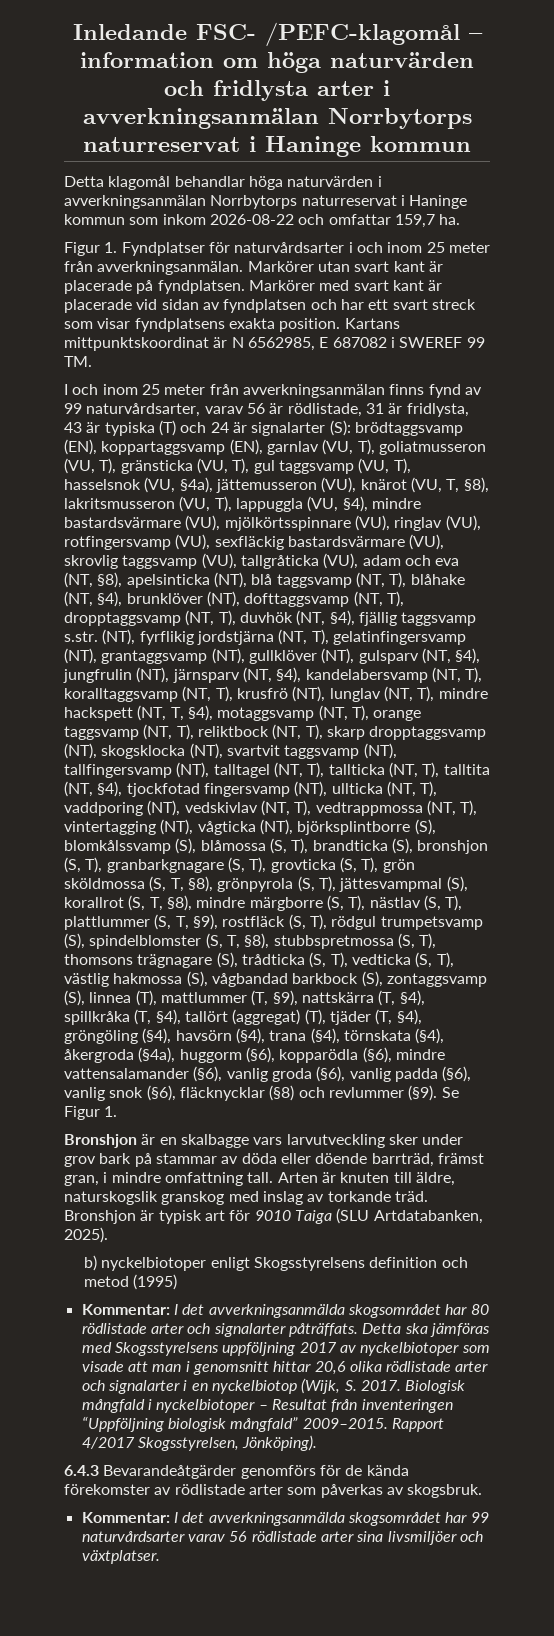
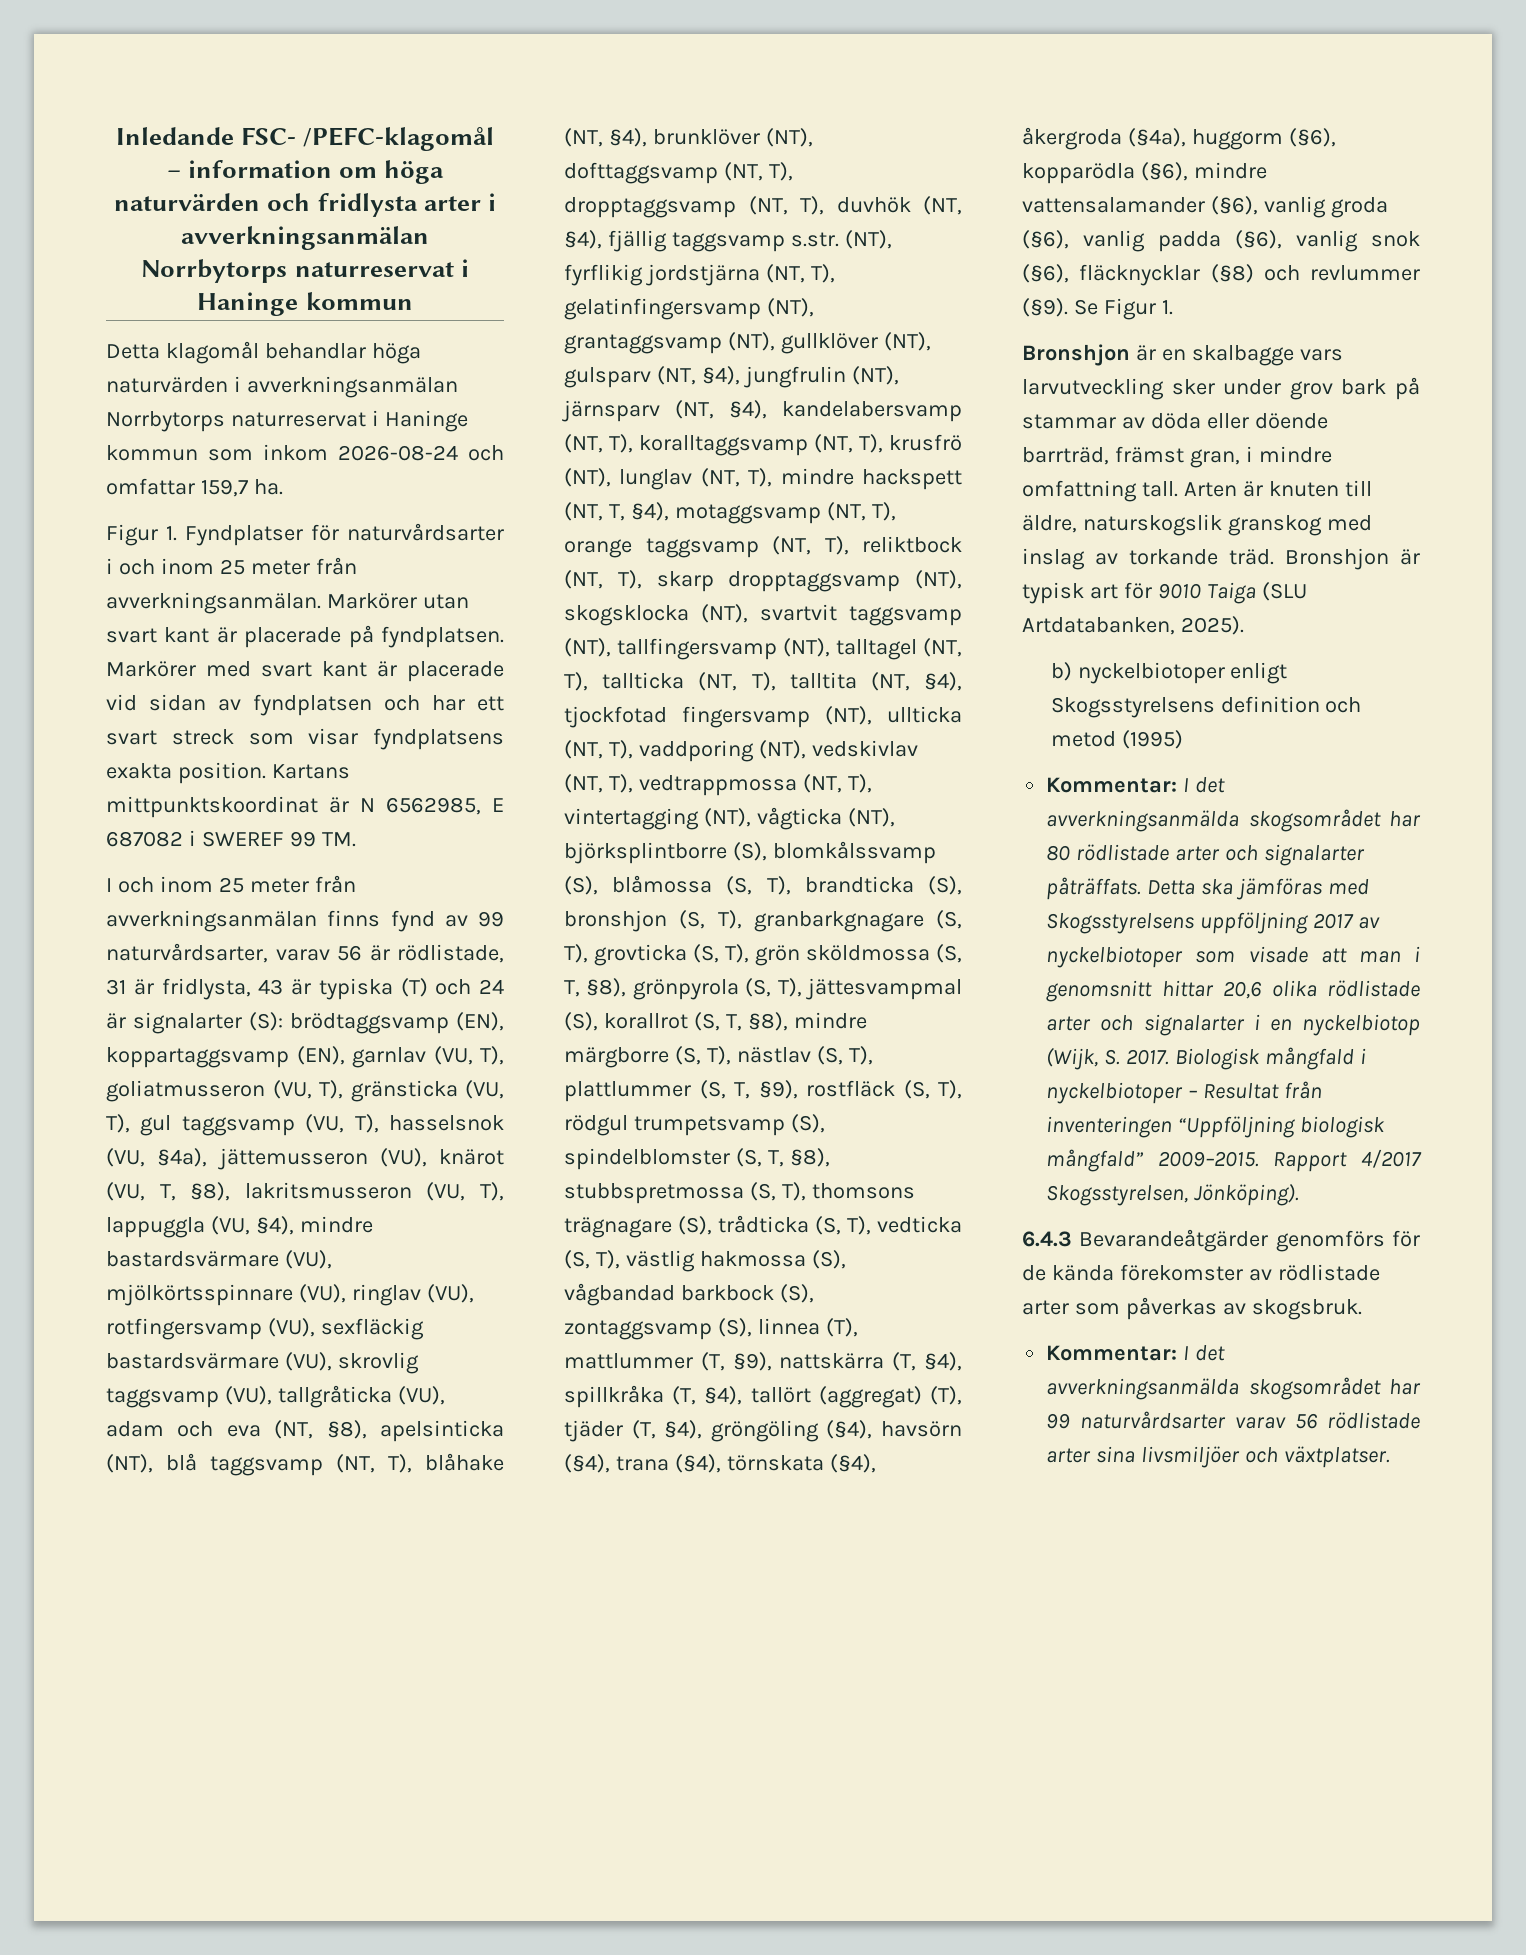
- Detta klagomål behandlar höga naturvärden i avverkningsanmälan Norrbytorps naturreservat i Haninge kommun som inkom 2026-08-22 och omfattar 159,7 ha.
+ Detta klagomål behandlar höga naturvärden i avverkningsanmälan Norrbytorps naturreservat i Haninge kommun som inkom 2026-08-24 och omfattar 159,7 ha.

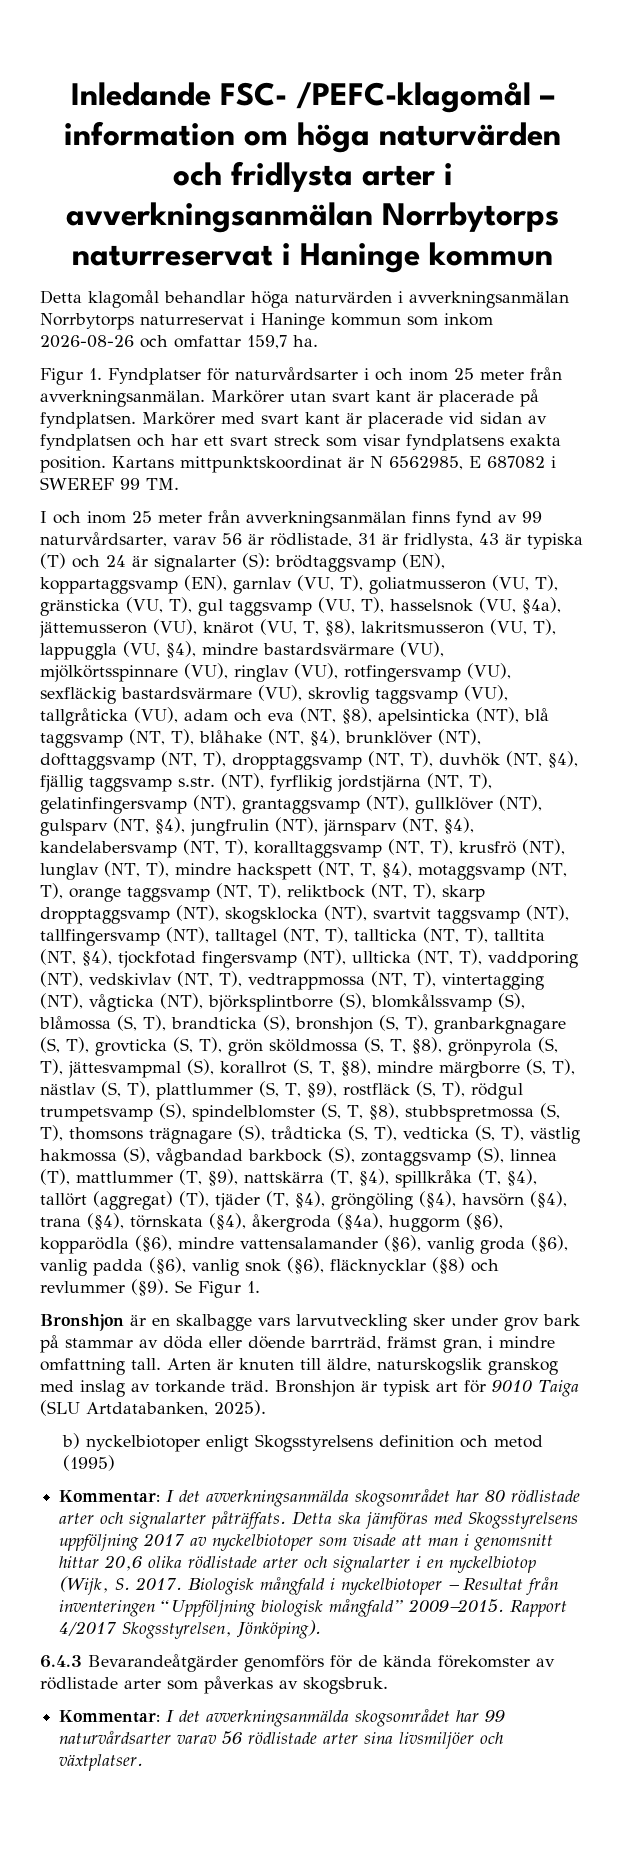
- Detta klagomål behandlar höga naturvärden i avverkningsanmälan Norrbytorps naturreservat i Haninge kommun som inkom 2026-08-24 och omfattar 159,7 ha.
+ Detta klagomål behandlar höga naturvärden i avverkningsanmälan Norrbytorps naturreservat i Haninge kommun som inkom 2026-08-26 och omfattar 159,7 ha.

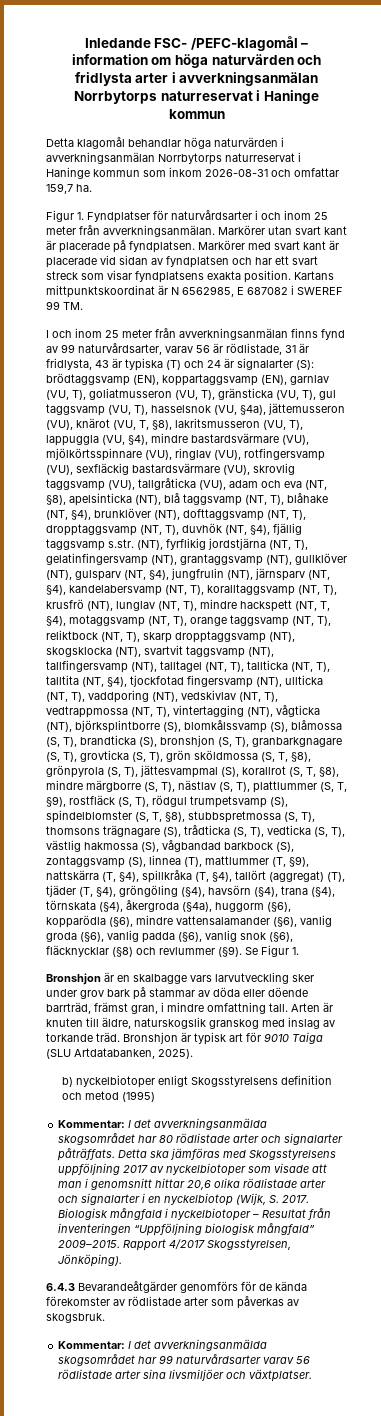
- Detta klagomål behandlar höga naturvärden i avverkningsanmälan Norrbytorps naturreservat i Haninge kommun som inkom 2026-08-26 och omfattar 159,7 ha.
+ Detta klagomål behandlar höga naturvärden i avverkningsanmälan Norrbytorps naturreservat i Haninge kommun som inkom 2026-08-31 och omfattar 159,7 ha.

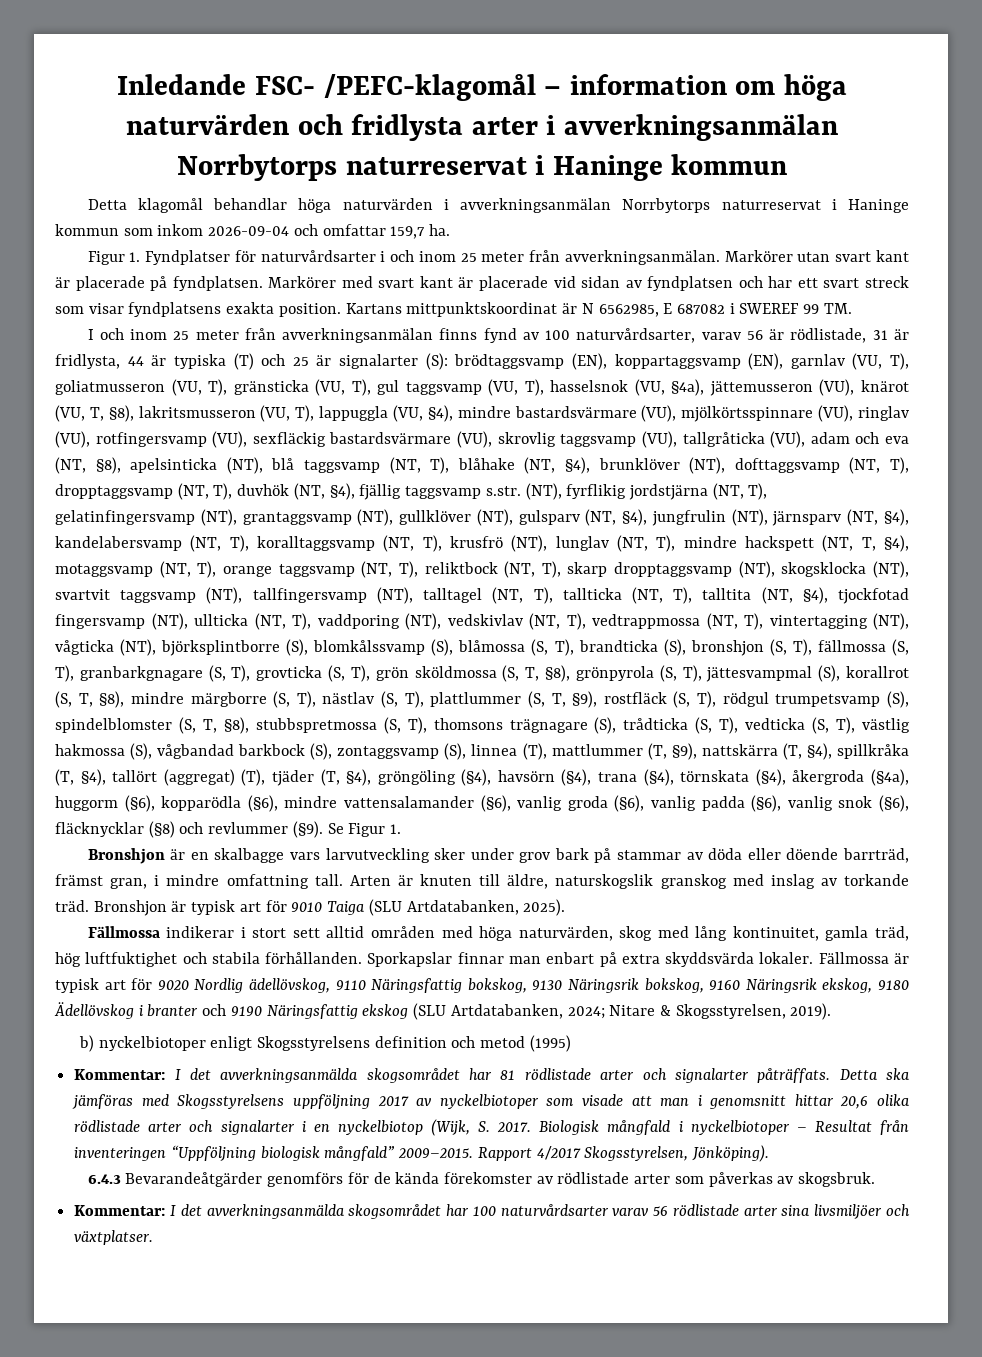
- Detta klagomål behandlar höga naturvärden i avverkningsanmälan Norrbytorps naturreservat i Haninge kommun som inkom 2026-08-31 och omfattar 159,7 ha.
+ Detta klagomål behandlar höga naturvärden i avverkningsanmälan Norrbytorps naturreservat i Haninge kommun som inkom 2026-09-04 och omfattar 159,7 ha.
- I och inom 25 meter från avverkningsanmälan finns fynd av 99 naturvårdsarter, varav 56 är rödlistade, 31 är fridlysta, 43 är typiska (T) och 24 är signalarter (S):
+ I och inom 25 meter från avverkningsanmälan finns fynd av 100 naturvårdsarter, varav 56 är rödlistade, 31 är fridlysta, 44 är typiska (T) och 25 är signalarter (S):
- brödtaggsvamp (EN), koppartaggsvamp (EN), garnlav (VU, T), goliatmusseron (VU, T), gränsticka (VU, T), gul taggsvamp (VU, T), hasselsnok (VU, §4a), jättemusseron (VU), knärot (VU, T, §8), lakritsmusseron (VU, T), lappuggla (VU, §4), mindre bastardsvärmare (VU), mjölkörtsspinnare (VU), ringlav (VU), rotfingersvamp (VU), sexfläckig bastardsvärmare (VU), skrovlig taggsvamp (VU), tallgråticka (VU), adam och eva (NT, §8), apelsinticka (NT), blå taggsvamp (NT, T), blåhake (NT, §4), brunklöver (NT), dofttaggsvamp (NT, T), dropptaggsvamp (NT, T), duvhök (NT, §4), fjällig taggsvamp s.str. (NT), fyrflikig jordstjärna (NT, T), gelatinfingersvamp (NT), grantaggsvamp (NT), gullklöver (NT), gulsparv (NT, §4), jungfrulin (NT), järnsparv (NT, §4), kandelabersvamp (NT, T), koralltaggsvamp (NT, T), krusfrö (NT), lunglav (NT, T), mindre hackspett (NT, T, §4), motaggsvamp (NT, T), orange taggsvamp (NT, T), reliktbock (NT, T), skarp dropptaggsvamp (NT), skogsklocka (NT), svartvit taggsvamp (NT), tallfingersvamp (NT), talltagel (NT, T), tallticka (NT, T), talltita (NT, §4), tjockfotad fingersvamp (NT), ullticka (NT, T), vaddporing (NT), vedskivlav (NT, T), vedtrappmossa (NT, T), vintertagging (NT), vågticka (NT), björksplintborre (S), blomkålssvamp (S), blåmossa (S, T), brandticka (S), bronshjon (S, T), granbarkgnagare (S, T), grovticka (S, T), grön sköldmossa (S, T, §8), grönpyrola (S, T), jättesvampmal (S), korallrot (S, T, §8), mindre märgborre (S, T), nästlav (S, T), plattlummer (S, T, §9), rostfläck (S, T), rödgul trumpetsvamp (S), spindelblomster (S, T, §8), stubbspretmossa (S, T), thomsons trägnagare (S), trådticka (S, T), vedticka (S, T), västlig hakmossa (S), vågbandad barkbock (S), zontaggsvamp (S), linnea (T), mattlummer (T, §9), nattskärra (T, §4), spillkråka (T, §4), tallört (aggregat) (T), tjäder (T, §4), gröngöling (§4), havsörn (§4), trana (§4), törnskata (§4), åkergroda (§4a), huggorm (§6), kopparödla (§6), mindre vattensalamander (§6), vanlig groda (§6), vanlig padda (§6), vanlig snok (§6), fläcknycklar (§8) och revlummer (§9).
+ brödtaggsvamp (EN), koppartaggsvamp (EN), garnlav (VU, T), goliatmusseron (VU, T), gränsticka (VU, T), gul taggsvamp (VU, T), hasselsnok (VU, §4a), jättemusseron (VU), knärot (VU, T, §8), lakritsmusseron (VU, T), lappuggla (VU, §4), mindre bastardsvärmare (VU), mjölkörtsspinnare (VU), ringlav (VU), rotfingersvamp (VU), sexfläckig bastardsvärmare (VU), skrovlig taggsvamp (VU), tallgråticka (VU), adam och eva (NT, §8), apelsinticka (NT), blå taggsvamp (NT, T), blåhake (NT, §4), brunklöver (NT), dofttaggsvamp (NT, T), dropptaggsvamp (NT, T), duvhök (NT, §4), fjällig taggsvamp s.str. (NT), fyrflikig jordstjärna (NT, T), gelatinfingersvamp (NT), grantaggsvamp (NT), gullklöver (NT), gulsparv (NT, §4), jungfrulin (NT), järnsparv (NT, §4), kandelabersvamp (NT, T), koralltaggsvamp (NT, T), krusfrö (NT), lunglav (NT, T), mindre hackspett (NT, T, §4), motaggsvamp (NT, T), orange taggsvamp (NT, T), reliktbock (NT, T), skarp dropptaggsvamp (NT), skogsklocka (NT), svartvit taggsvamp (NT), tallfingersvamp (NT), talltagel (NT, T), tallticka (NT, T), talltita (NT, §4), tjockfotad fingersvamp (NT), ullticka (NT, T), vaddporing (NT), vedskivlav (NT, T), vedtrappmossa (NT, T), vintertagging (NT), vågticka (NT), björksplintborre (S), blomkålssvamp (S), blåmossa (S, T), brandticka (S), bronshjon (S, T), fällmossa (S, T), granbarkgnagare (S, T), grovticka (S, T), grön sköldmossa (S, T, §8), grönpyrola (S, T), jättesvampmal (S), korallrot (S, T, §8), mindre märgborre (S, T), nästlav (S, T), plattlummer (S, T, §9), rostfläck (S, T), rödgul trumpetsvamp (S), spindelblomster (S, T, §8), stubbspretmossa (S, T), thomsons trägnagare (S), trådticka (S, T), vedticka (S, T), västlig hakmossa (S), vågbandad barkbock (S), zontaggsvamp (S), linnea (T), mattlummer (T, §9), nattskärra (T, §4), spillkråka (T, §4), tallört (aggregat) (T), tjäder (T, §4), gröngöling (§4), havsörn (§4), trana (§4), törnskata (§4), åkergroda (§4a), huggorm (§6), kopparödla (§6), mindre vattensalamander (§6), vanlig groda (§6), vanlig padda (§6), vanlig snok (§6), fläcknycklar (§8) och revlummer (§9).
+ Fällmossa indikerar i stort sett alltid områden med höga naturvärden, skog med lång kontinuitet, gamla träd, hög luftfuktighet och stabila förhållanden. Sporkapslar finnar man enbart på extra skyddsvärda lokaler. Fällmossa är typisk art för 9020 Nordlig ädellövskog, 9110 Näringsfattig bokskog, 9130 Näringsrik bokskog, 9160 Näringsrik ekskog, 9180 Ädellövskog i branter och 9190 Näringsfattig ekskog (SLU Artdatabanken, 2024; Nitare & Skogsstyrelsen, 2019).
- Kommentar: I det avverkningsanmälda skogsområdet har 80 rödlistade arter och signalarter påträffats.
+ Kommentar: I det avverkningsanmälda skogsområdet har 81 rödlistade arter och signalarter påträffats.
- Kommentar: I det avverkningsanmälda skogsområdet har 99 naturvårdsarter varav 56 rödlistade arter sina livsmiljöer och växtplatser.
+ Kommentar: I det avverkningsanmälda skogsområdet har 100 naturvårdsarter varav 56 rödlistade arter sina livsmiljöer och växtplatser.

